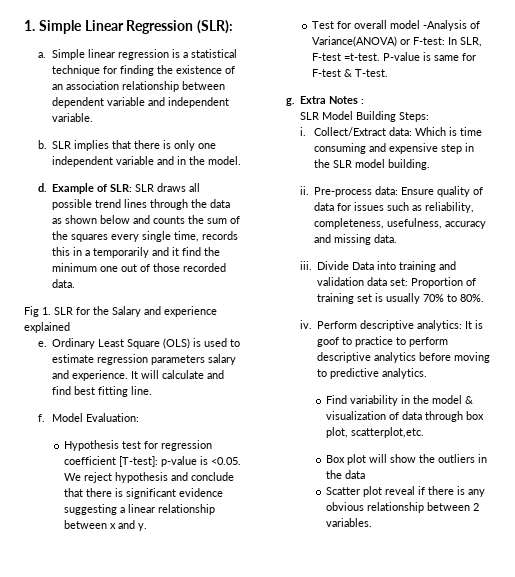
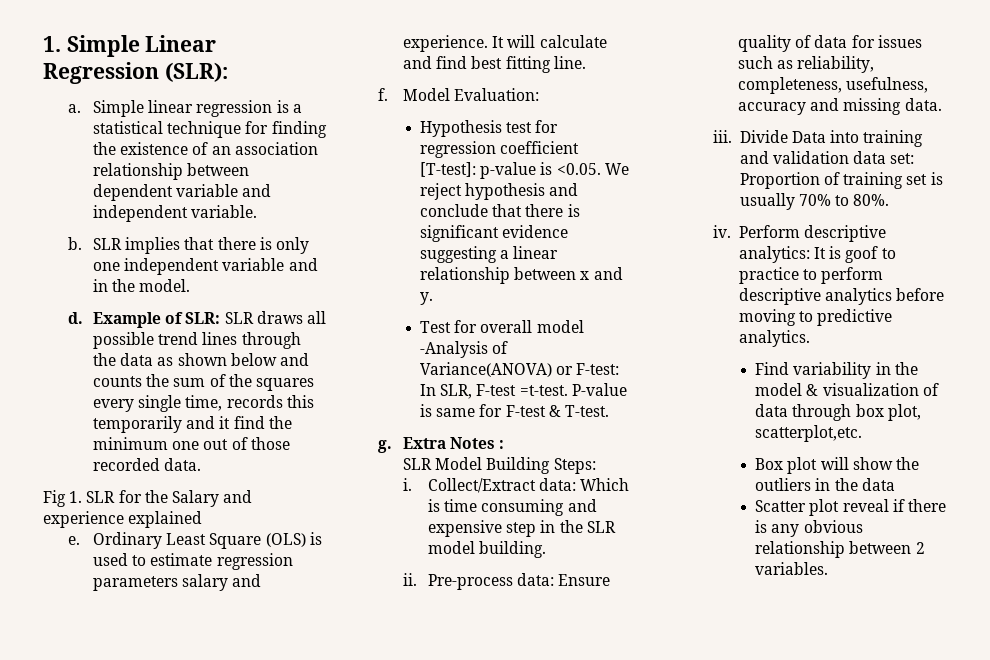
- Example of SLR: SLR draws all possible trend lines through the data as shown below and counts the sum of the squares every single time, records this in a temporarily and it find the minimum one out of those recorded data.
+ Example of SLR: SLR draws all possible trend lines through the data as shown below and counts the sum of the squares every single time, records this temporarily and it find the minimum one out of those recorded data.

